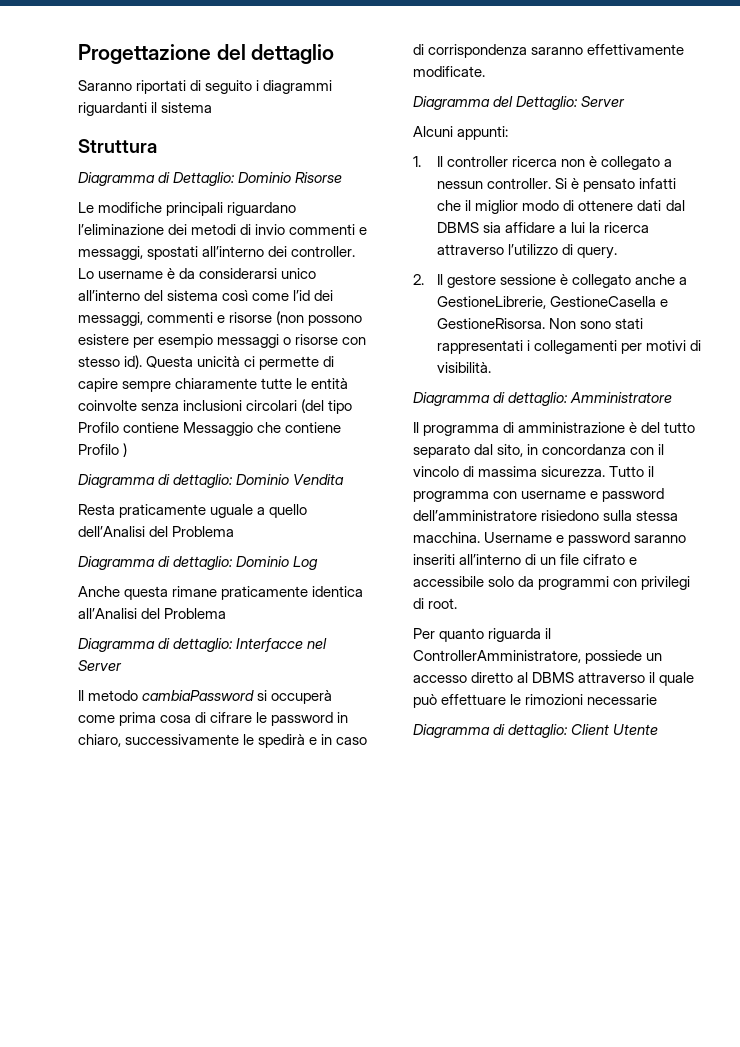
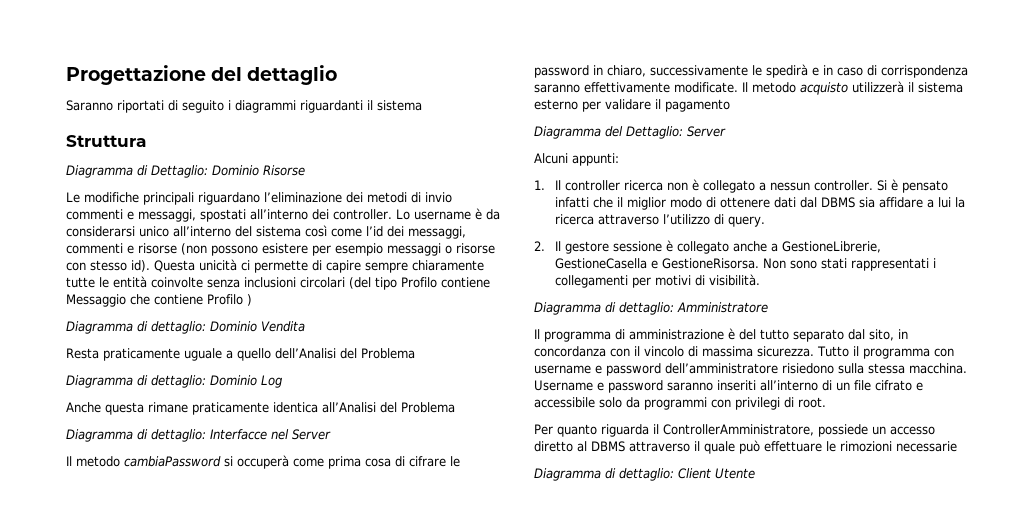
+ Il metodo acquisto utilizzerà il sistema esterno per validare il pagamento

